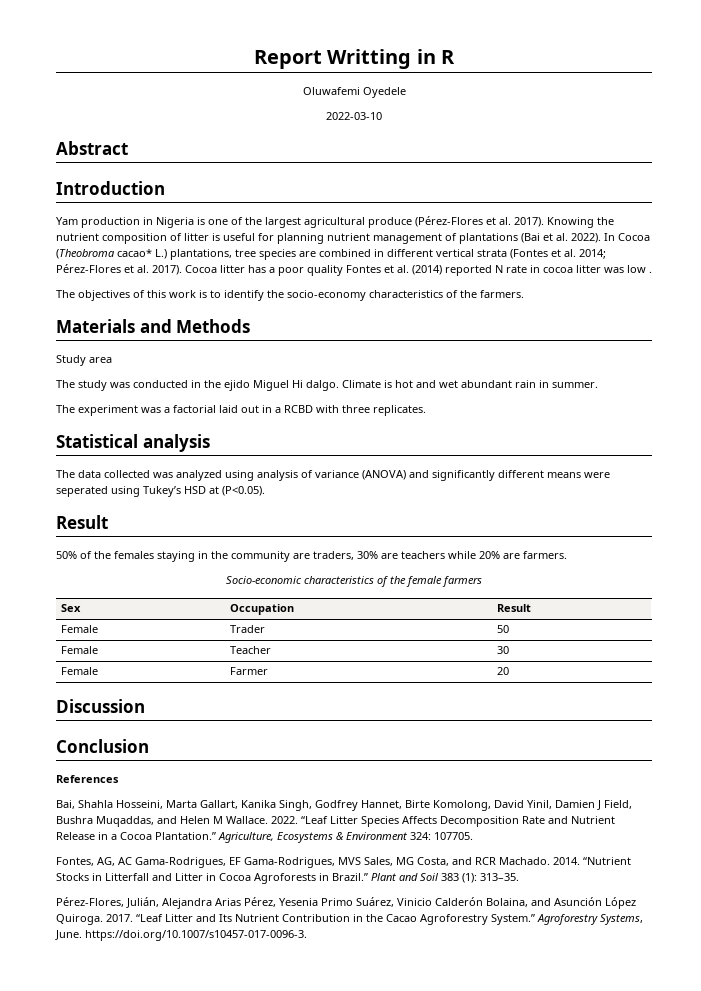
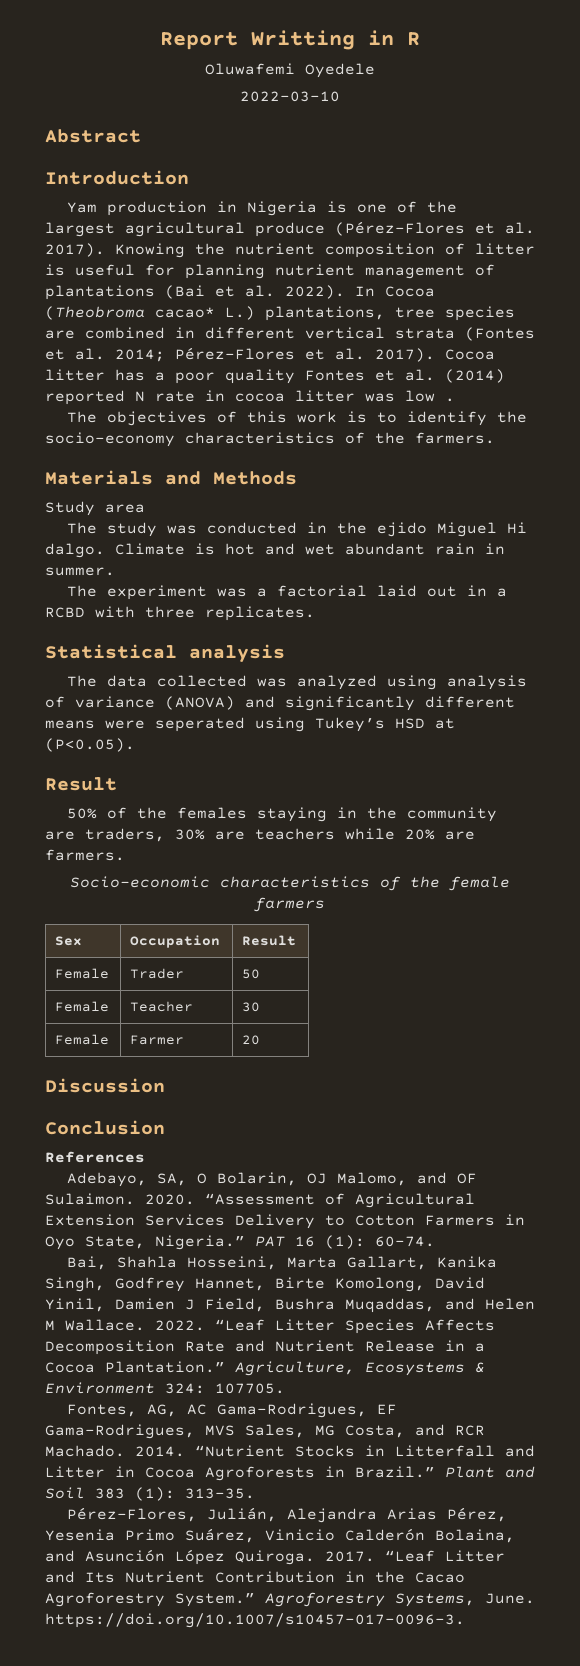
+ Adebayo, SA, O Bolarin, OJ Malomo, and OF Sulaimon. 2020. “Assessment of Agricultural Extension Services Delivery to Cotton Farmers in Oyo State, Nigeria.” PAT 16 (1): 60–74.

